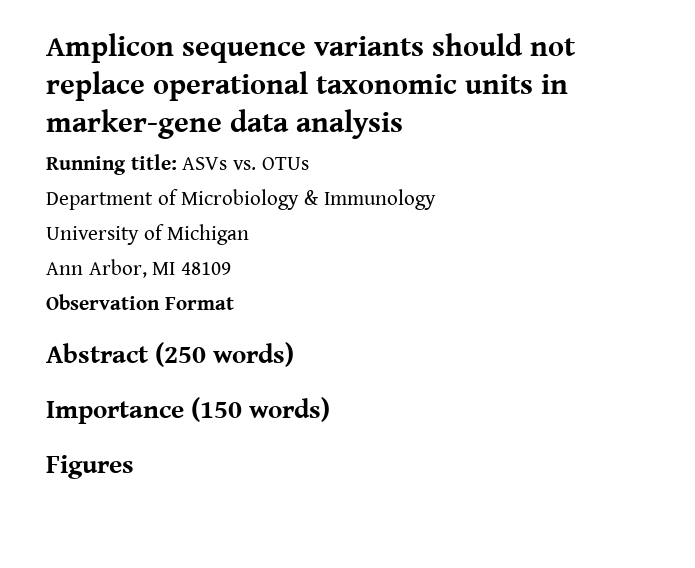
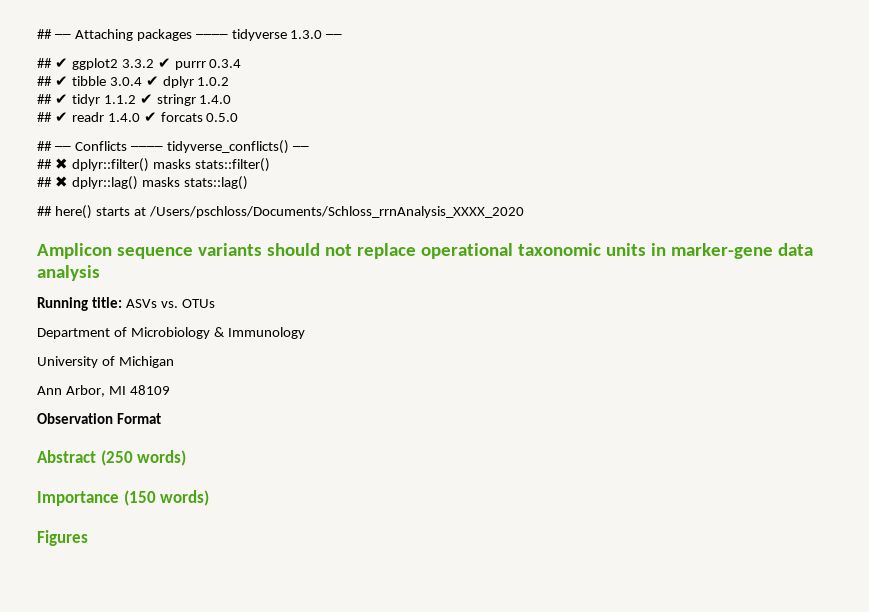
+ ## ── Attaching packages ──── tidyverse 1.3.0 ──
+ ## ✔ ggplot2 3.3.2 ✔ purrr 0.3.4
+ ## ✔ tibble 3.0.4 ✔ dplyr 1.0.2
+ ## ✔ tidyr 1.1.2 ✔ stringr 1.4.0
+ ## ✔ readr 1.4.0 ✔ forcats 0.5.0
+ ## ── Conflicts ──── tidyverse_conflicts() ──
+ ## ✖ dplyr::filter() masks stats::filter()
+ ## ✖ dplyr::lag() masks stats::lag()
+ ## here() starts at /Users/pschloss/Documents/Schloss_rrnAnalysis_XXXX_2020

